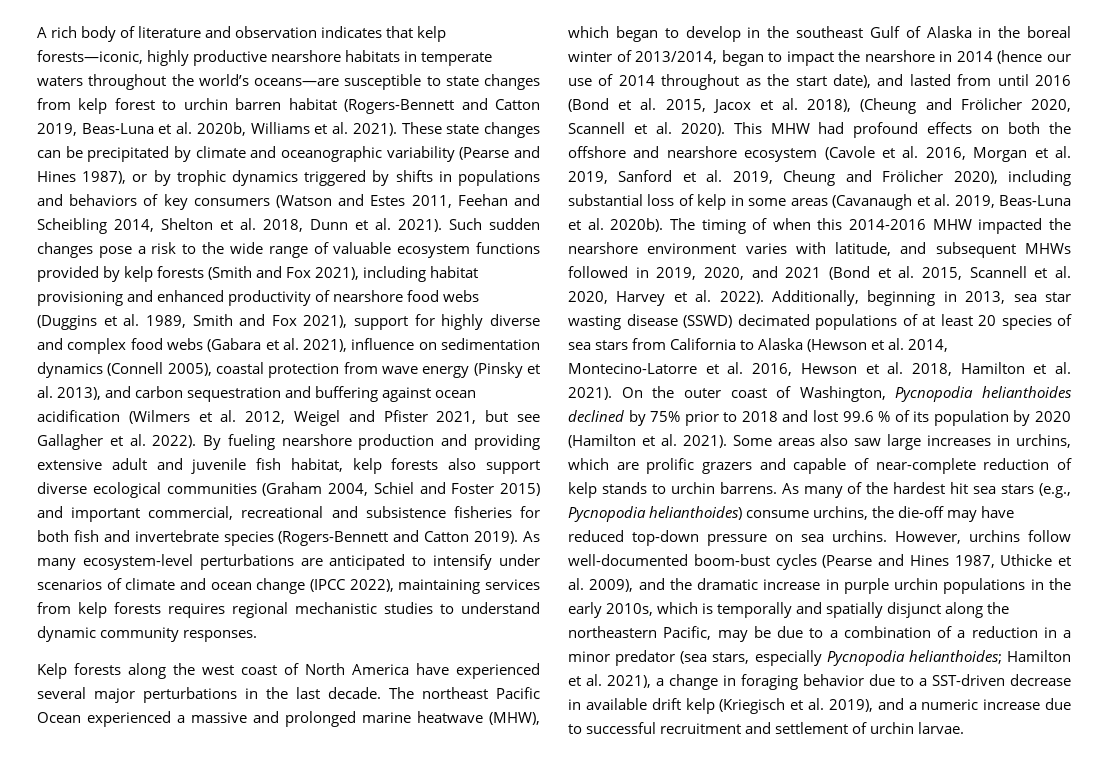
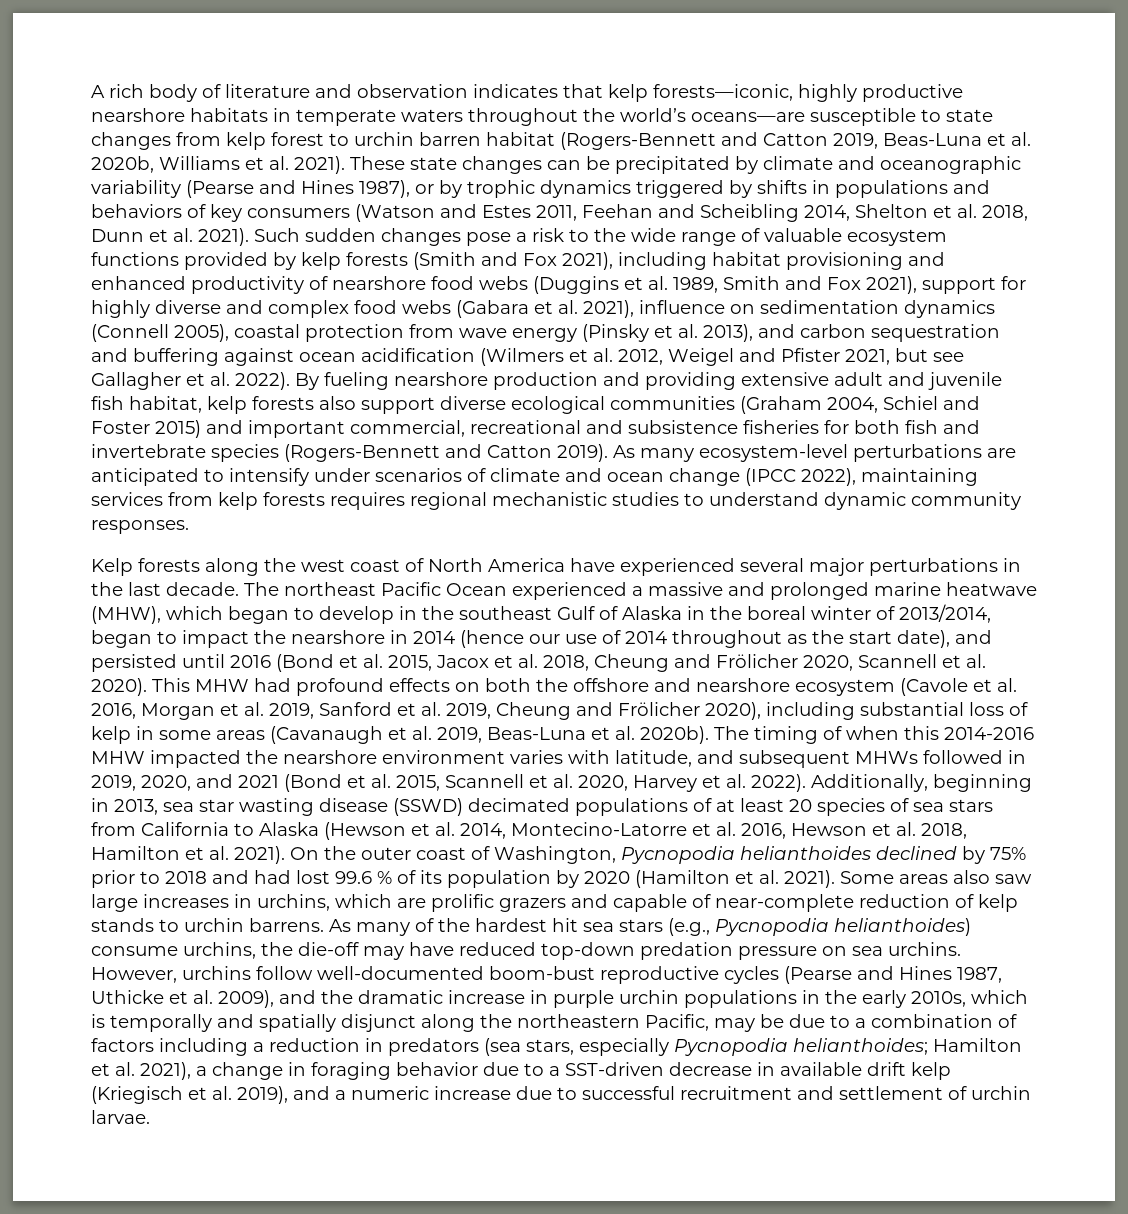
- The northeast Pacific Ocean experienced a massive and prolonged marine heatwave (MHW), which began to develop in the southeast Gulf of Alaska in the boreal winter of 2013/2014, began to impact the nearshore in 2014 (hence our use of 2014 throughout as the start date), and lasted from until 2016 (Bond et al. 2015, Jacox et al. 2018), (Cheung and Frölicher 2020, Scannell et al. 2020).
+ The northeast Pacific Ocean experienced a massive and prolonged marine heatwave (MHW), which began to develop in the southeast Gulf of Alaska in the boreal winter of 2013/2014, began to impact the nearshore in 2014 (hence our use of 2014 throughout as the start date), and persisted until 2016 (Bond et al. 2015, Jacox et al. 2018, Cheung and Frölicher 2020, Scannell et al. 2020).
- On the outer coast of Washington, Pycnopodia helianthoides declined by 75% prior to 2018 and lost 99.6 % of its population by 2020 (Hamilton et al. 2021).
+ On the outer coast of Washington, Pycnopodia helianthoides declined by 75% prior to 2018 and had lost 99.6 % of its population by 2020 (Hamilton et al. 2021).
- As many of the hardest hit sea stars (e.g., Pycnopodia helianthoides) consume urchins, the die-off may have reduced top-down pressure on sea urchins.
+ As many of the hardest hit sea stars (e.g., Pycnopodia helianthoides) consume urchins, the die-off may have reduced top-down predation pressure on sea urchins.
- However, urchins follow well-documented boom-bust cycles (Pearse and Hines 1987, Uthicke et al. 2009), and the dramatic increase in purple urchin populations in the early 2010s, which is temporally and spatially disjunct along the northeastern Pacific, may be due to a combination of a reduction in a minor predator (sea stars, especially Pycnopodia helianthoides;
+ However, urchins follow well-documented boom-bust reproductive cycles (Pearse and Hines 1987, Uthicke et al. 2009), and the dramatic increase in purple urchin populations in the early 2010s, which is temporally and spatially disjunct along the northeastern Pacific, may be due to a combination of factors including a reduction in predators (sea stars, especially Pycnopodia helianthoides;

